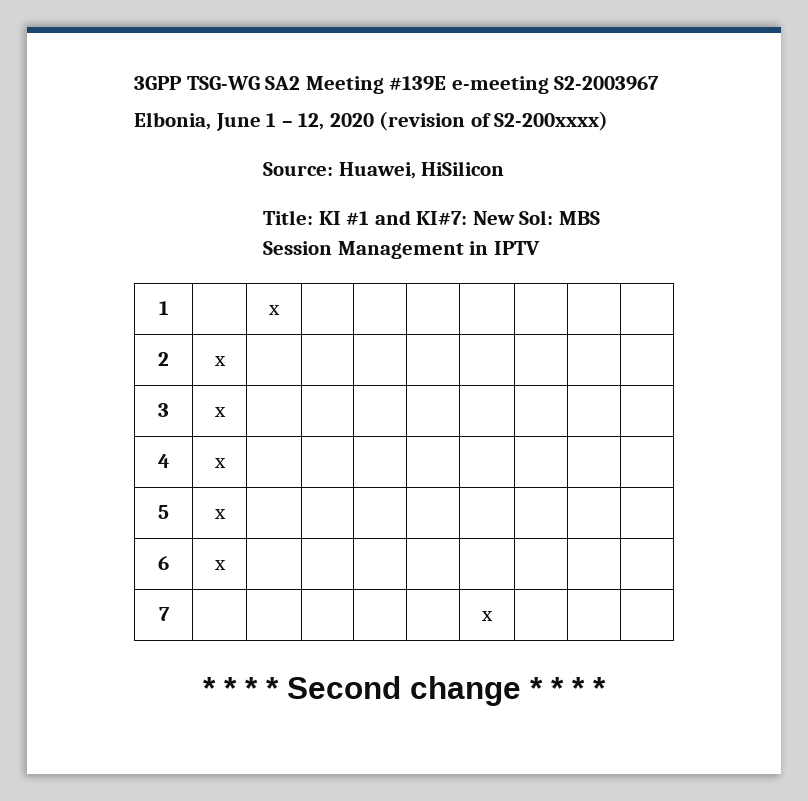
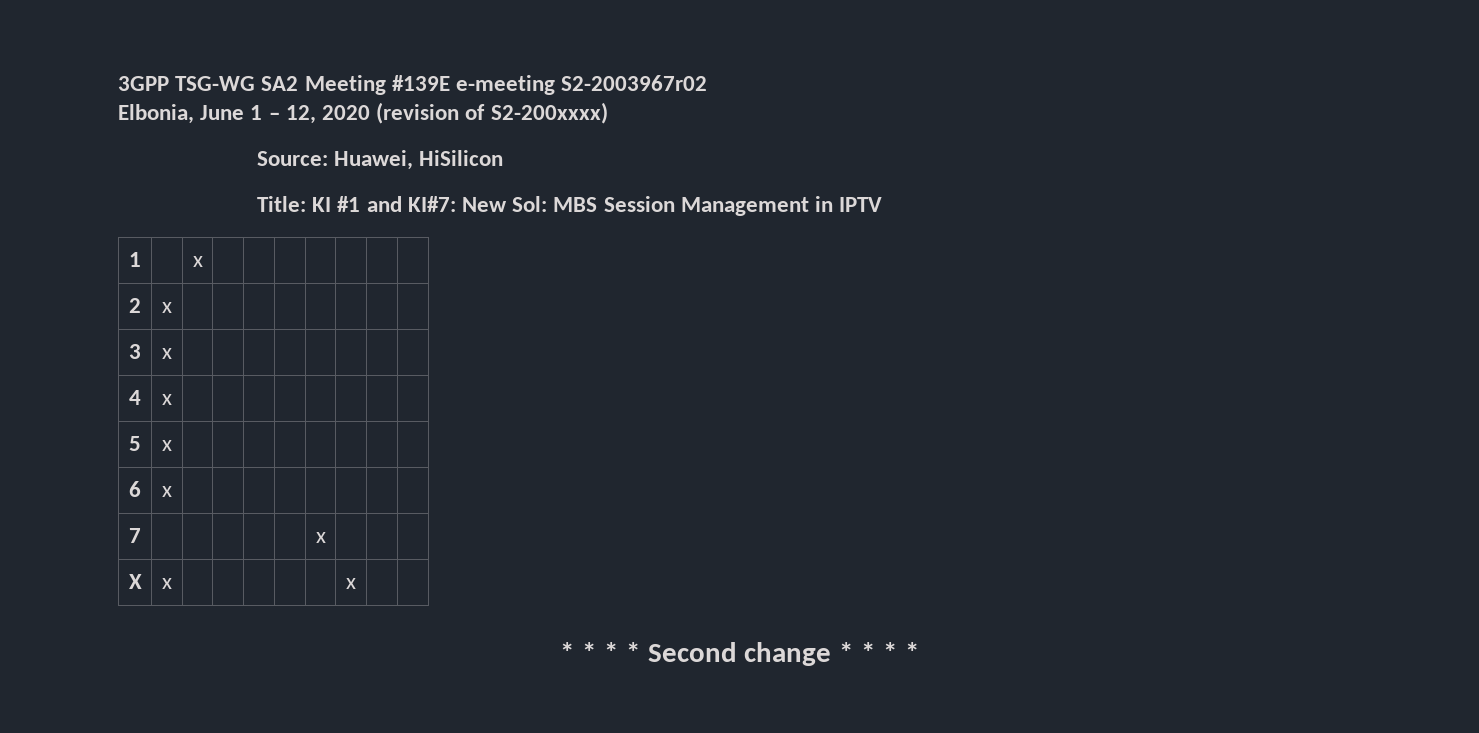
- 3GPP TSG-WG SA2 Meeting #139E e-meeting S2-2003967
+ 3GPP TSG-WG SA2 Meeting #139E e-meeting S2-2003967r02
+ X | x | | | | | | x | |

